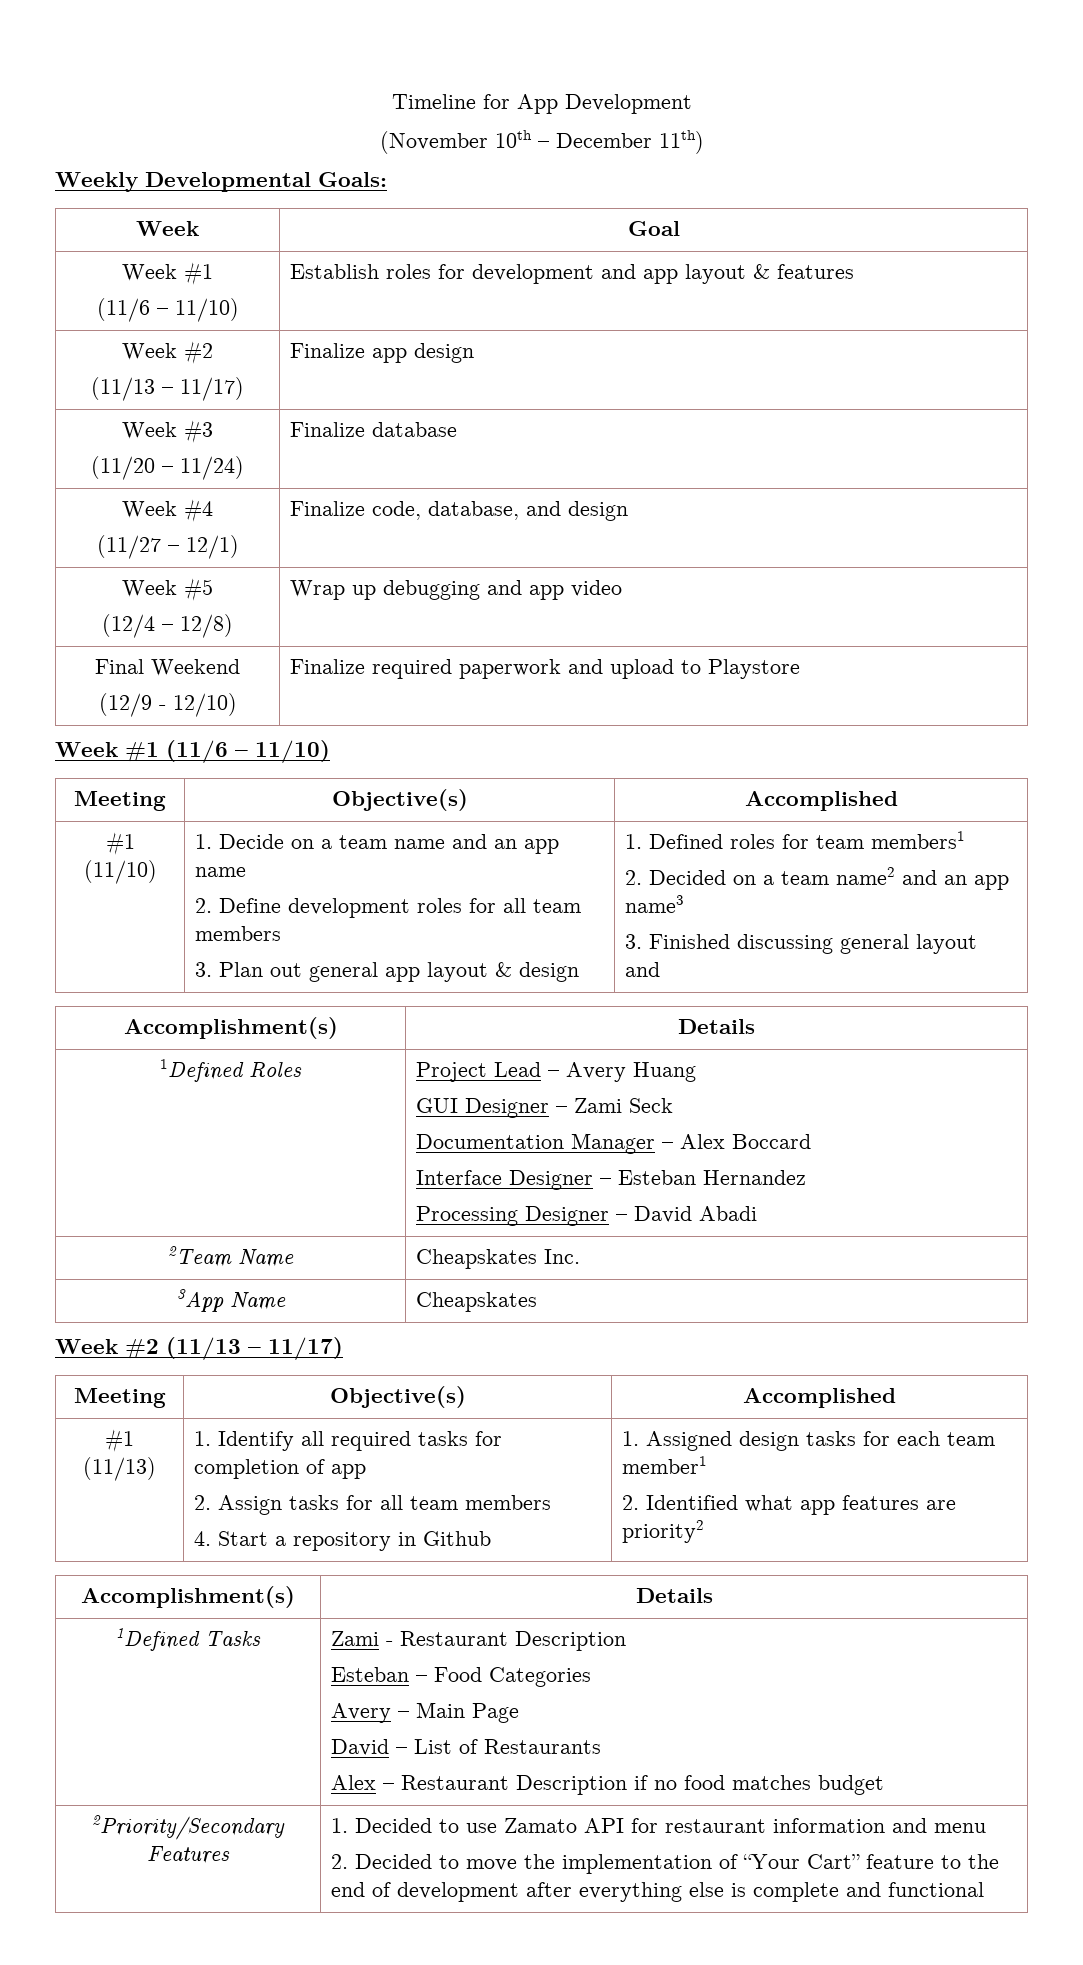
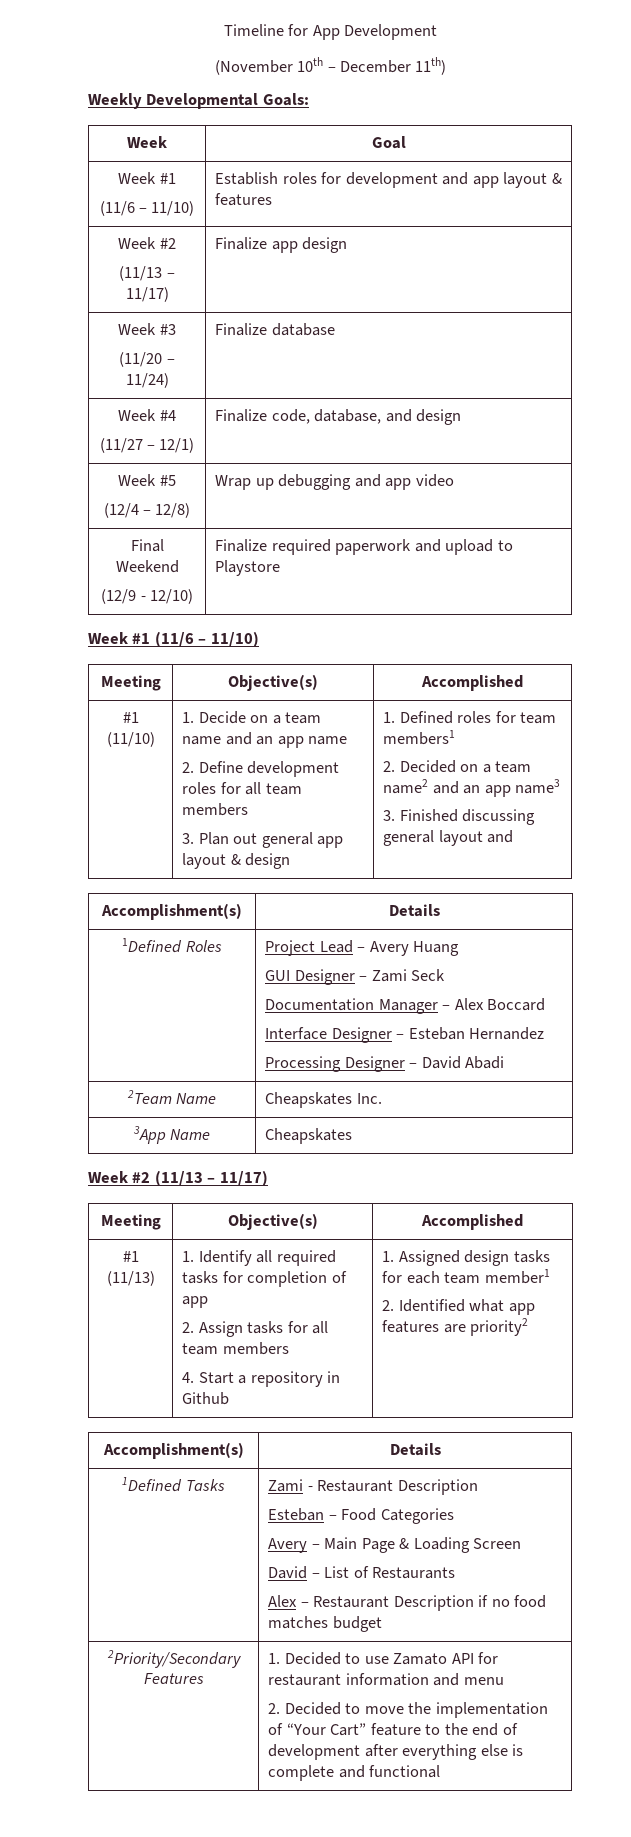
  1Defined Tasks | Zami - Restaurant Description
  Esteban – Food Categories
- Avery – Main Page
+ Avery – Main Page & Loading Screen

